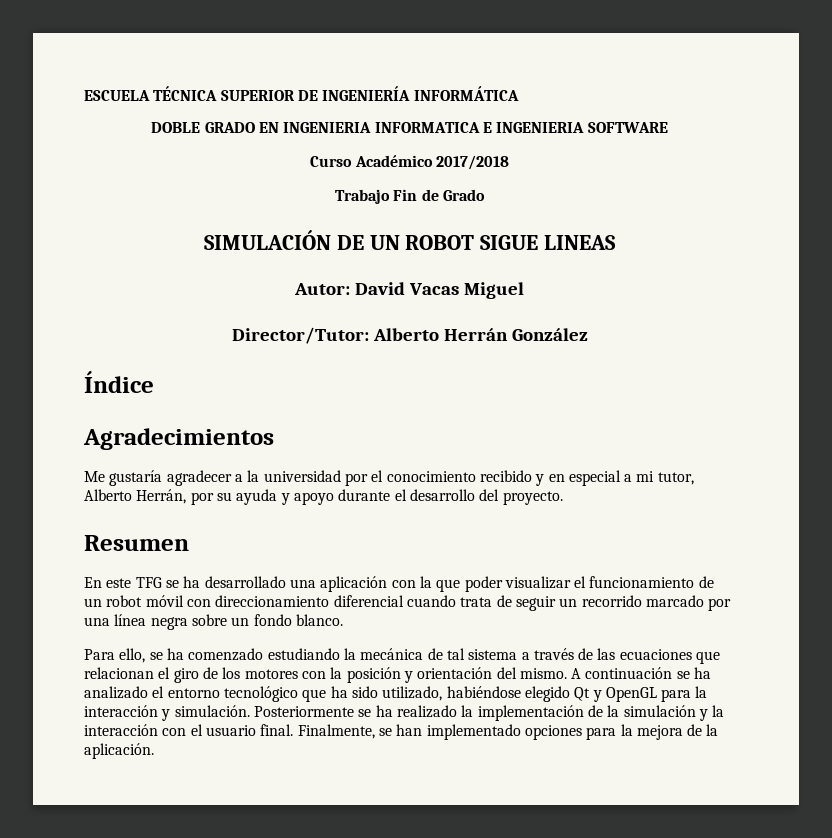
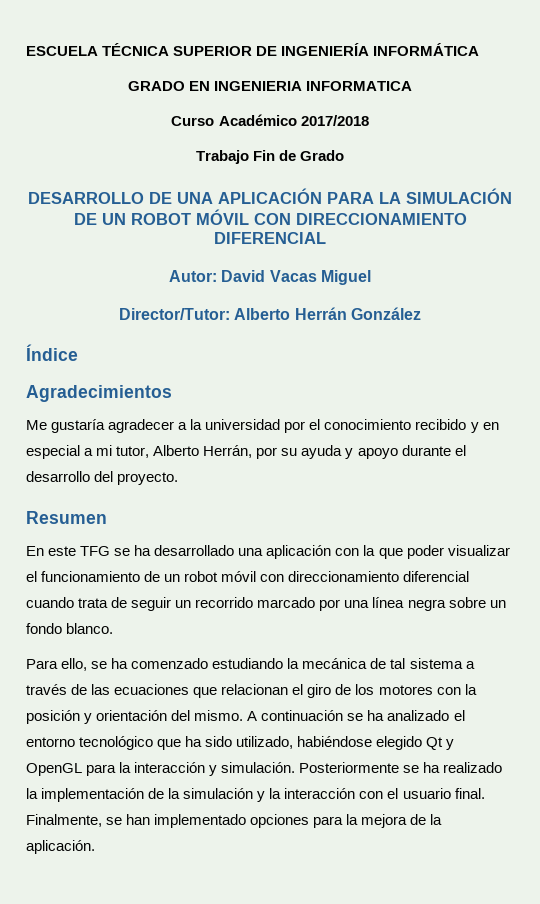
- DOBLE GRADO EN INGENIERIA INFORMATICA E INGENIERIA SOFTWARE
+ GRADO EN INGENIERIA INFORMATICA
- SIMULACIÓN DE UN ROBOT SIGUE LINEAS
+ DESARROLLO DE UNA APLICACIÓN PARA LA SIMULACIÓN DE UN ROBOT MÓVIL CON DIRECCIONAMIENTO DIFERENCIAL

